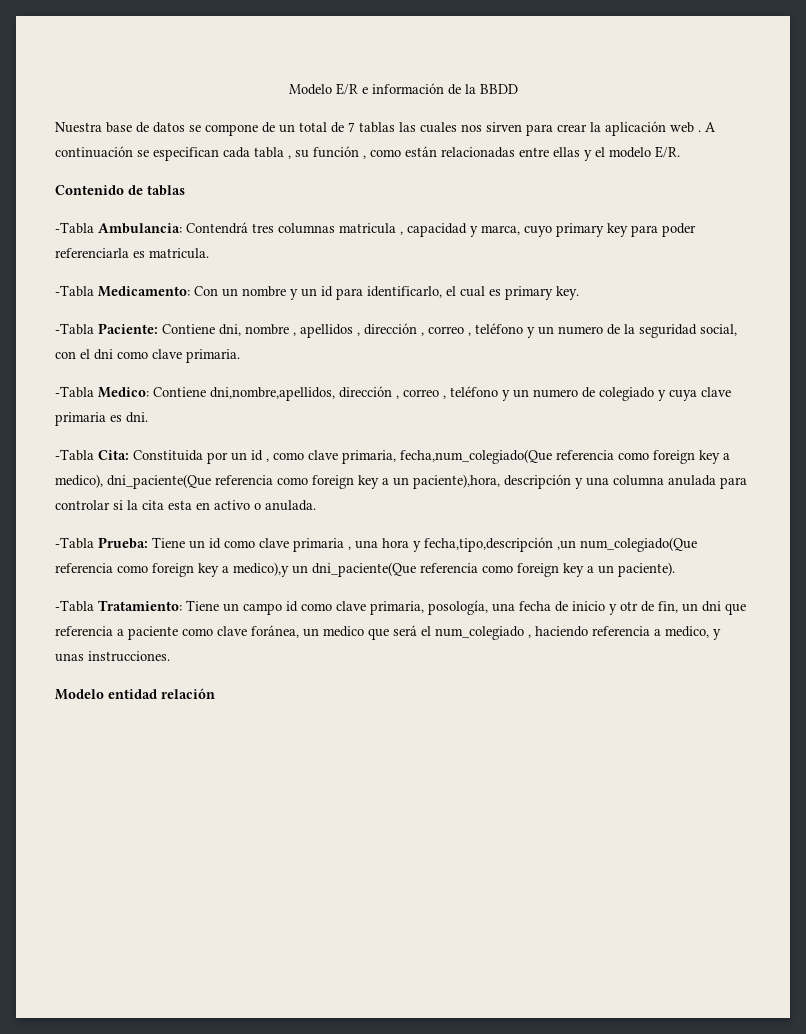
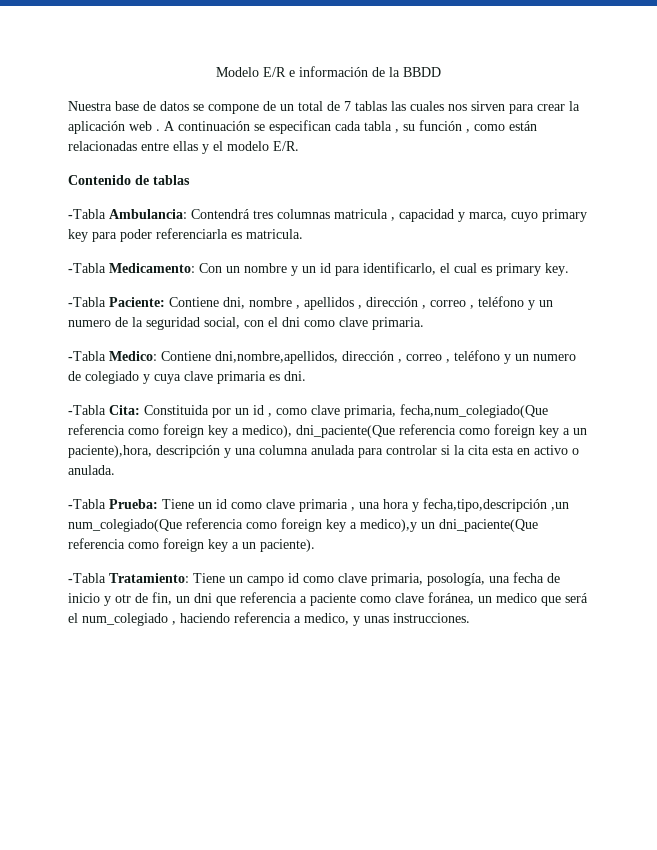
- Modelo entidad relación

